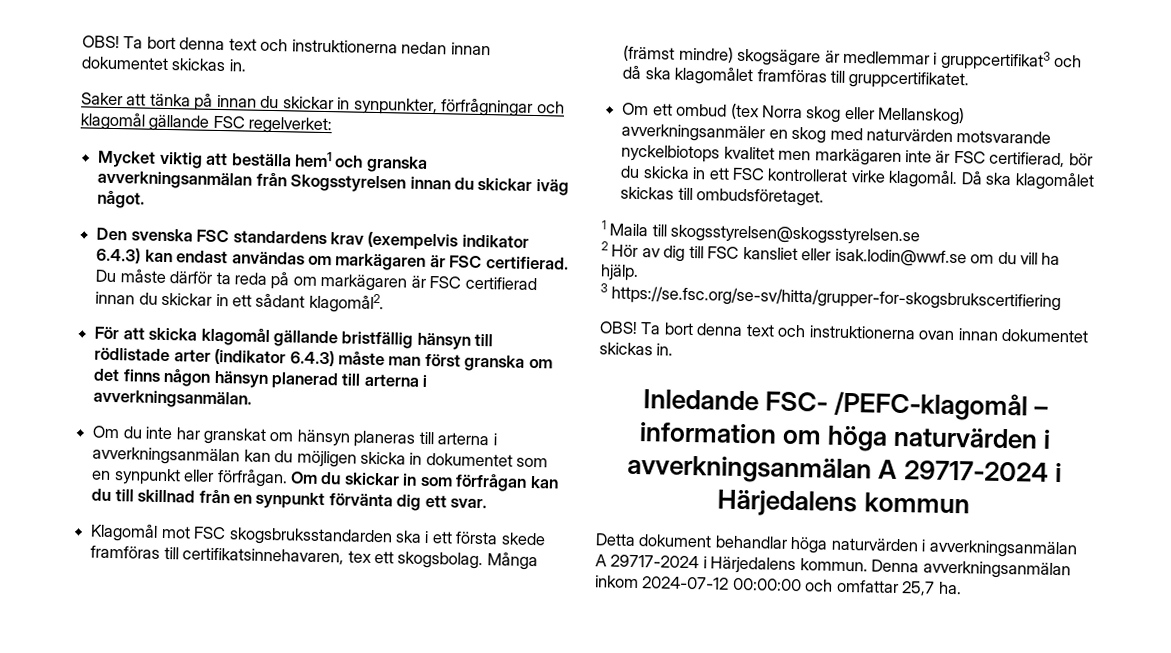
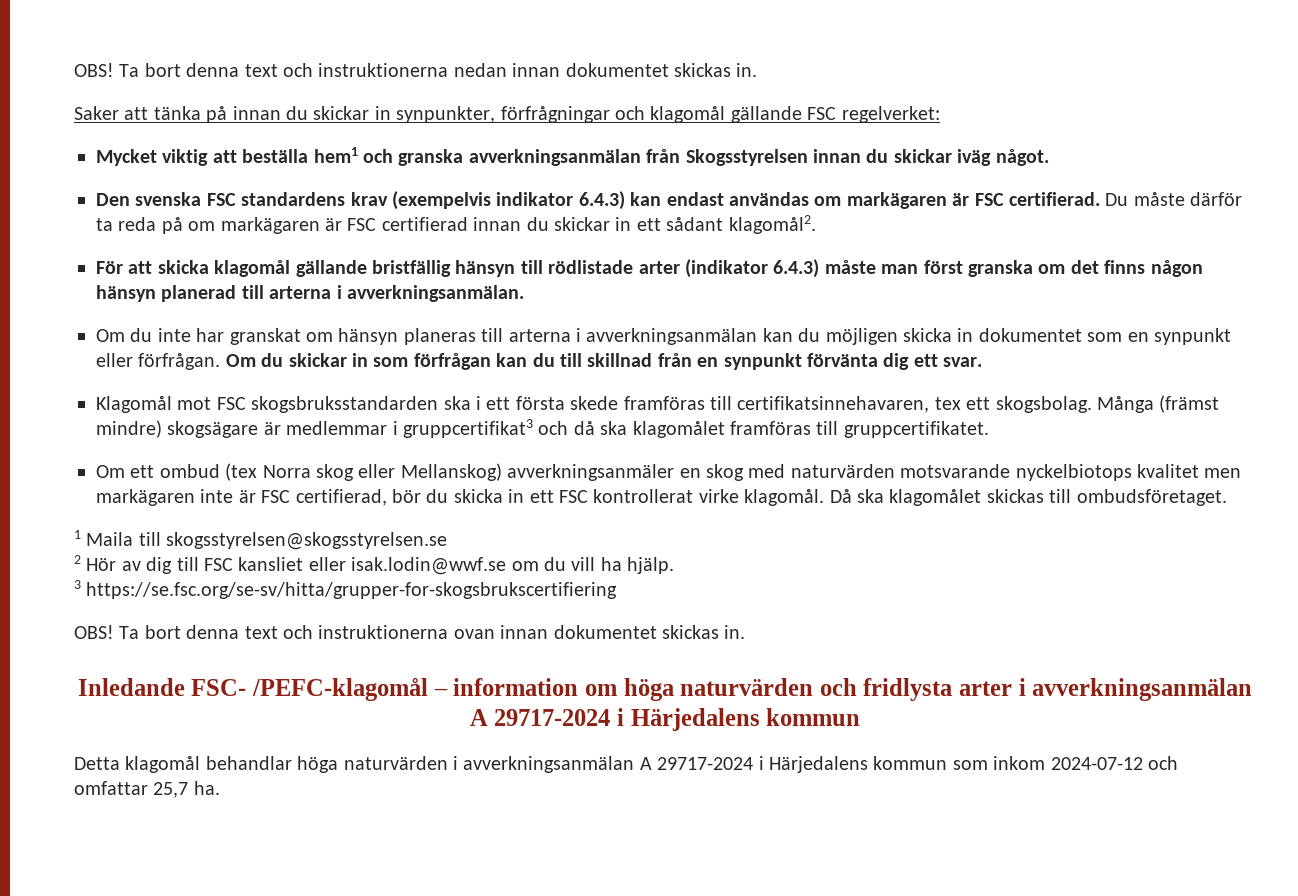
- Inledande FSC- /PEFC-klagomål – information om höga naturvärden i avverkningsanmälan A 29717-2024 i Härjedalens kommun
+ Inledande FSC- /PEFC-klagomål – information om höga naturvärden och fridlysta arter i avverkningsanmälan A 29717-2024 i Härjedalens kommun
- Detta dokument behandlar höga naturvärden i avverkningsanmälan A 29717-2024 i Härjedalens kommun. Denna avverkningsanmälan inkom 2024-07-12 00:00:00 och omfattar 25,7 ha.
+ Detta klagomål behandlar höga naturvärden i avverkningsanmälan A 29717-2024 i Härjedalens kommun som inkom 2024-07-12 och omfattar 25,7 ha.

